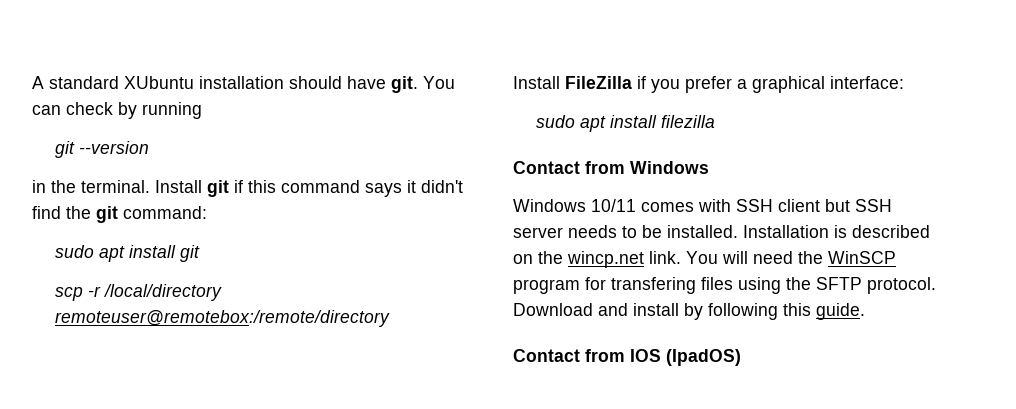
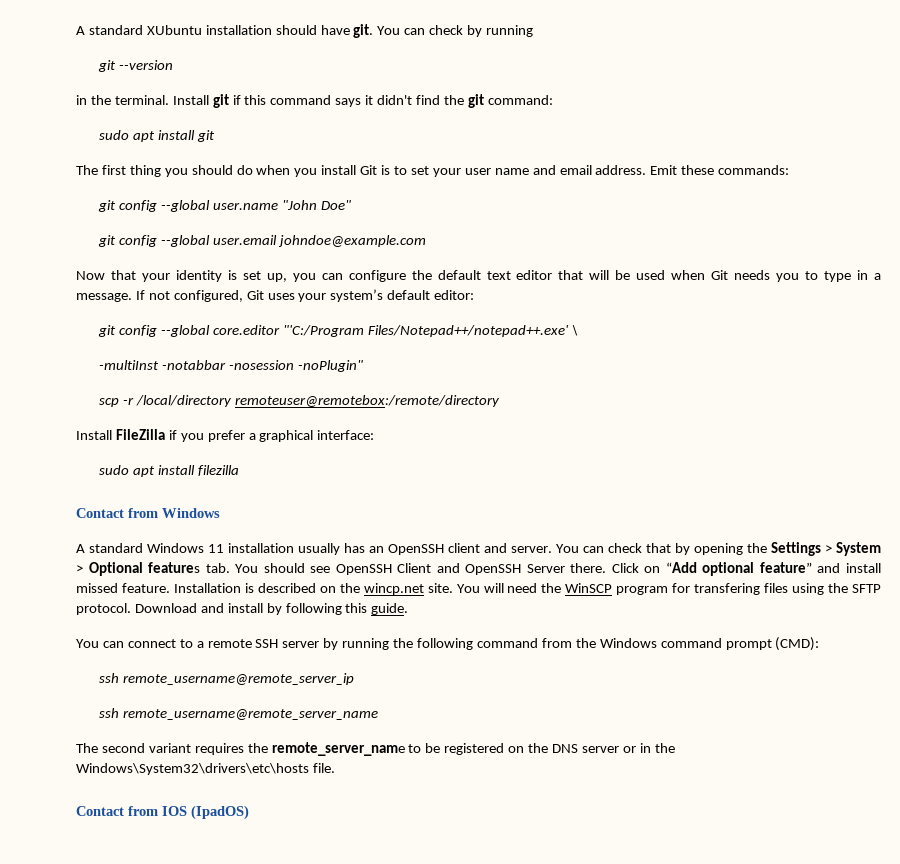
+ The first thing you should do when you install Git is to set your user name and email address. Emit these commands:
+ git config --global user.name "John Doe"
+ git config --global user.email johndoe@example.com
+ Now that your identity is set up, you can configure the default text editor that will be used when Git needs you to type in a message. If not configured, Git uses your system’s default editor:
+ git config --global core.editor "'C:/Program Files/Notepad++/notepad++.exe' \
+ -multiInst -notabbar -nosession -noPlugin"
- Windows 10/11 comes with SSH client but SSH server needs to be installed.
+ A standard Windows 11 installation usually has an OpenSSH client and server. You can check that by opening the Settings > System > Optional features tab. You should see OpenSSH Client and OpenSSH Server there. Click on “Add optional feature” and install missed feature.
- Installation is described on the wincp.net link.
+ Installation is described on the wincp.net site.
+ You can connect to a remote SSH server by running the following command from the Windows command prompt (CMD):
+ ssh remote_username@remote_server_ip
+ ssh remote_username@remote_server_name
+ The second variant requires the remote_server_name to be registered on the DNS server or in the Windows\System32\drivers\etc\hosts file.

